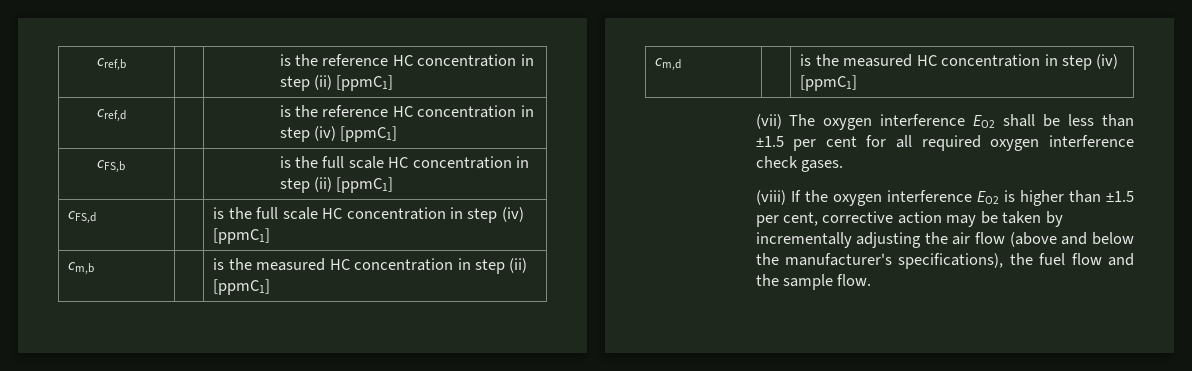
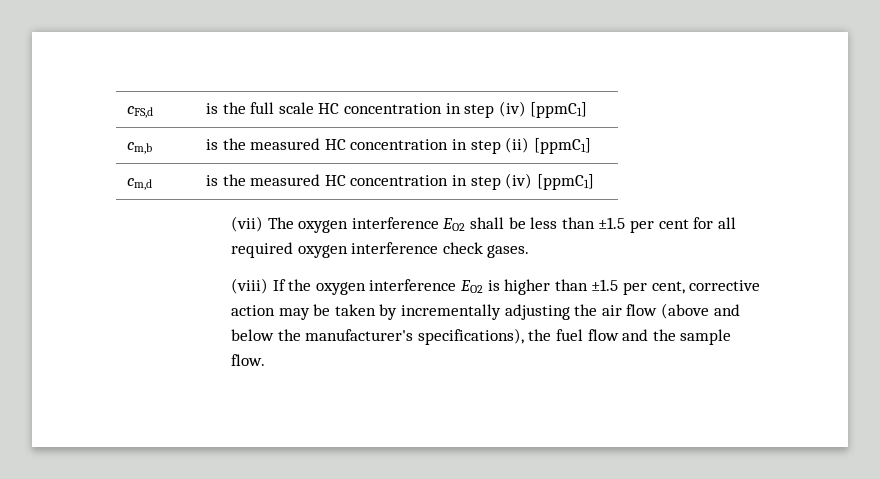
- cref,b | | is the reference HC concentration in step (ii) [ppmC1]
- cref,d | | is the reference HC concentration in step (iv) [ppmC1]
- cFS,b | | is the full scale HC concentration in step (ii) [ppmC1]

